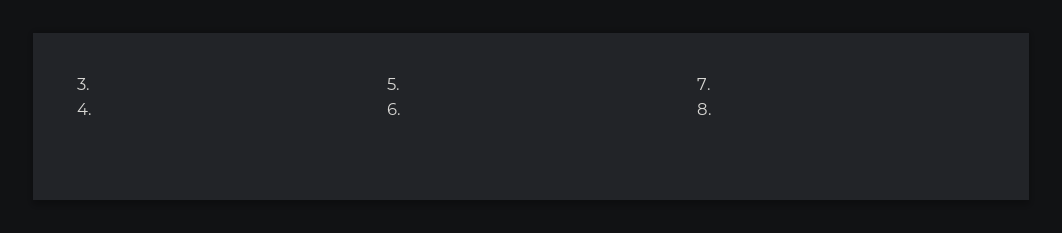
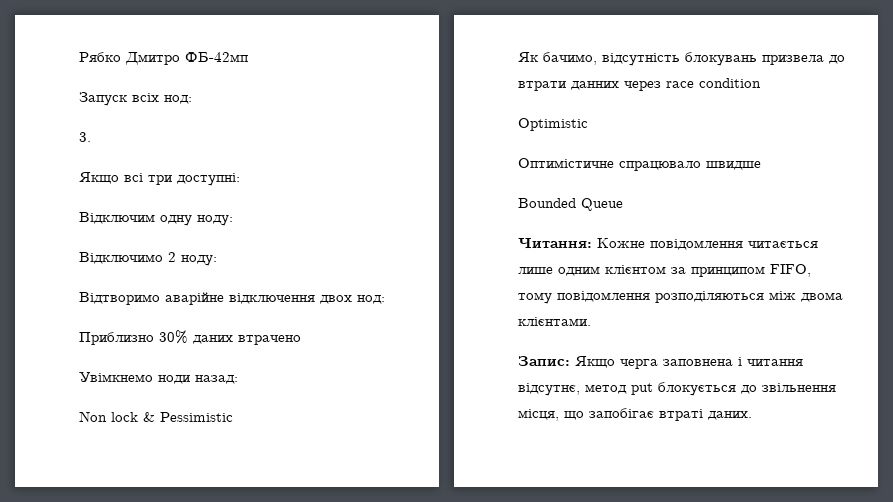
+ Рябко Дмитро ФБ-42мп
+ Запуск всіх нод:
  3.
- 4.
- 5.
- 6.
- 7.
- 8.
+ Якщо всі три доступні:
+ Відключим одну ноду:
+ Відключимо 2 ноду:
+ Відтворимо аварійне відключення двох нод:
+ Приблизно 30% даних втрачено
+ Увімкнемо ноди назад:
+ Non lock & Pessimistic
+ Як бачимо, відсутність блокувань призвела до втрати данних через race condition
+ Optimistic
+ Оптимістичне спрацювало швидше
+ Bounded Queue
+ Читання: Кожне повідомлення читається лише одним клієнтом за принципом FIFO, тому повідомлення розподіляються між двома клієнтами.
+ Запис: Якщо черга заповнена і читання відсутнє, метод put блокується до звільнення місця, що запобігає втраті даних.

